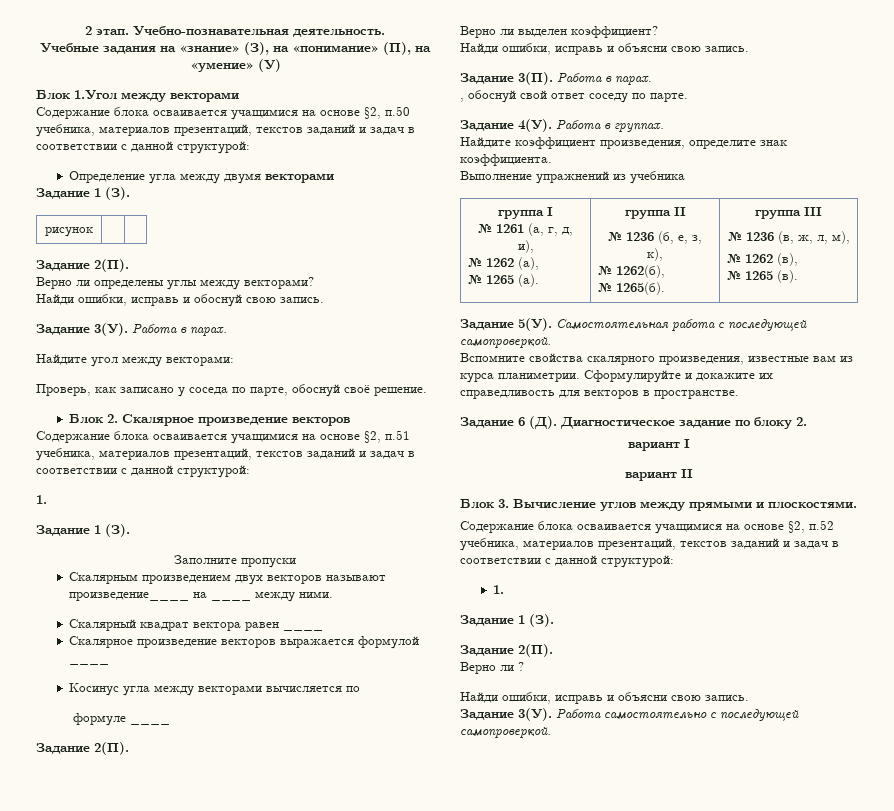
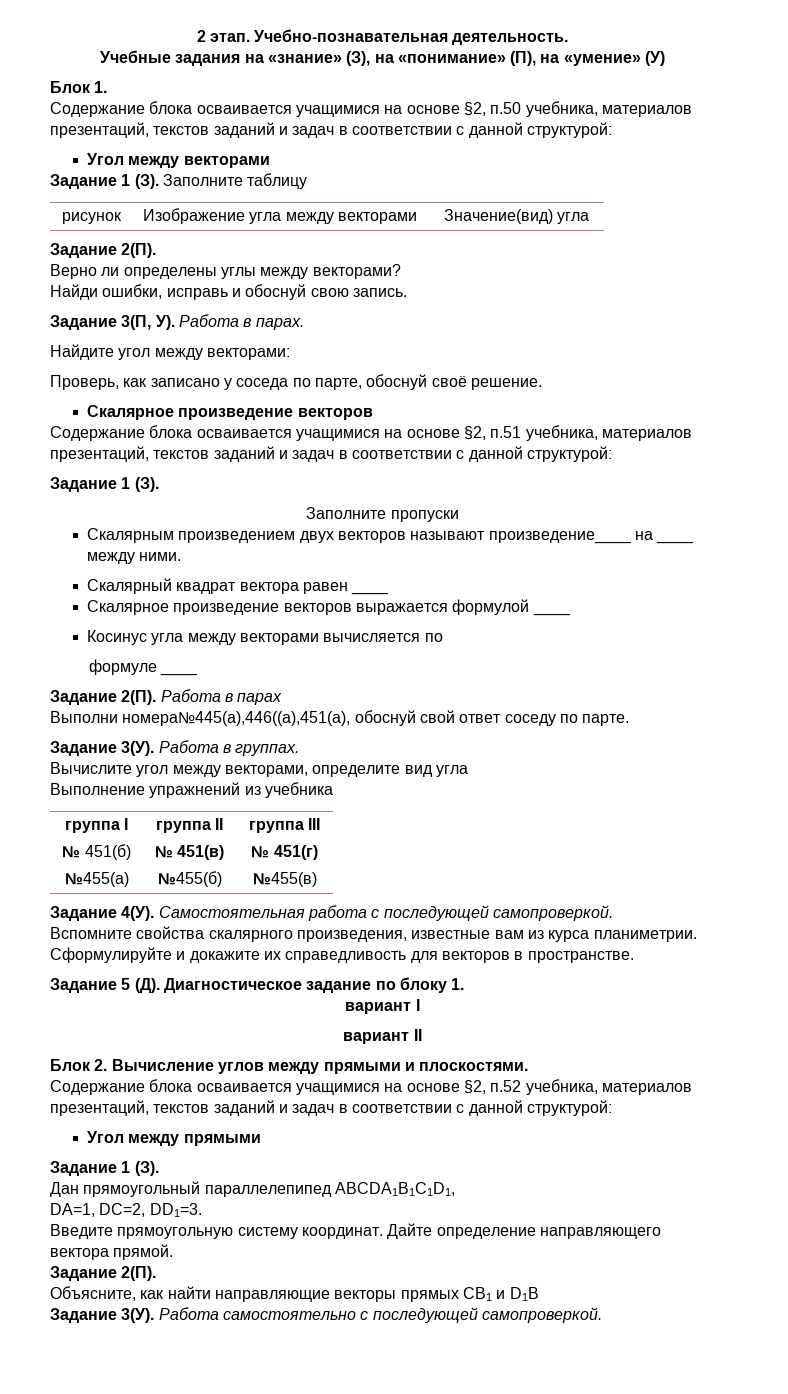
- Блок 1.Угол между векторами
+ Блок 1.
- Определение угла между двумя векторами
- Задание 1 (З).
+ Угол между векторами
+ Задание 1 (З). Заполните таблицу
- рисунок | |
+ рисунок | Изображение угла между векторами | Значение(вид) угла
- Задание 3(У). Работа в парах.
+ Задание 3(П, У). Работа в парах.
  Проверь, как записано у соседа по парте, обоснуй своё решение.
- Блок 2. Скалярное произведение векторов
+ Скалярное произведение векторов
  Содержание блока осваивается учащимися на основе §2, п.51 учебника, материалов презентаций, текстов заданий и задач в соответствии с данной структурой:
- 1.
  формуле ____
- Задание 2(П).
- Верно ли выделен коэффициент?
- Найди ошибки, исправь и объясни свою запись.
- Задание 3(П). Работа в парах.
- , обоснуй свой ответ соседу по парте.
- Задание 4(У).
+ Задание 2(П). Работа в парах
+ Выполни номера№445(а),446((а),451(а), обоснуй свой ответ соседу по парте.
+ Задание 3(У).
- Найдите коэффициент произведения, определите знак коэффициента.
+ Вычислите угол между векторами, определите вид угла
  группа I
- № 1261 (а, г, д, и),
- № 1262 (а),
- № 1265 (а). | группа II
- № 1236 (б, е, з, к),
- № 1262(б),
- № 1265(б). | группа III
- № 1236 (в, ж, л, м),
- № 1262 (в),
- № 1265 (в).
- Задание 5(У).
+ № 451(б)
+ №455(а) | группа II
+ № 451(в)
+ №455(б) | группа III
+ № 451(г)
+ №455(в)
+ Задание 4(У).
- Задание 6 (Д). Диагностическое задание по блоку 2.
+ Задание 5 (Д). Диагностическое задание по блоку 1.
- Блок 3. Вычисление углов между прямыми и плоскостями.
+ Блок 2. Вычисление углов между прямыми и плоскостями.
  Содержание блока осваивается учащимися на основе §2, п.52 учебника, материалов презентаций, текстов заданий и задач в соответствии с данной структурой:
- 1.
+ Угол между прямыми
  Задание 1 (З).
+ Дан прямоугольный параллелепипед ABCDA1B1C1D1,
+ DA=1, DC=2, DD1=3.
+ Введите прямоугольную систему координат. Дайте определение направляющего вектора прямой.
  Задание 2(П).
- Верно ли ?
- Найди ошибки, исправь и объясни свою запись.
+ Объясните, как найти направляющие векторы прямых CB1 и D1B

